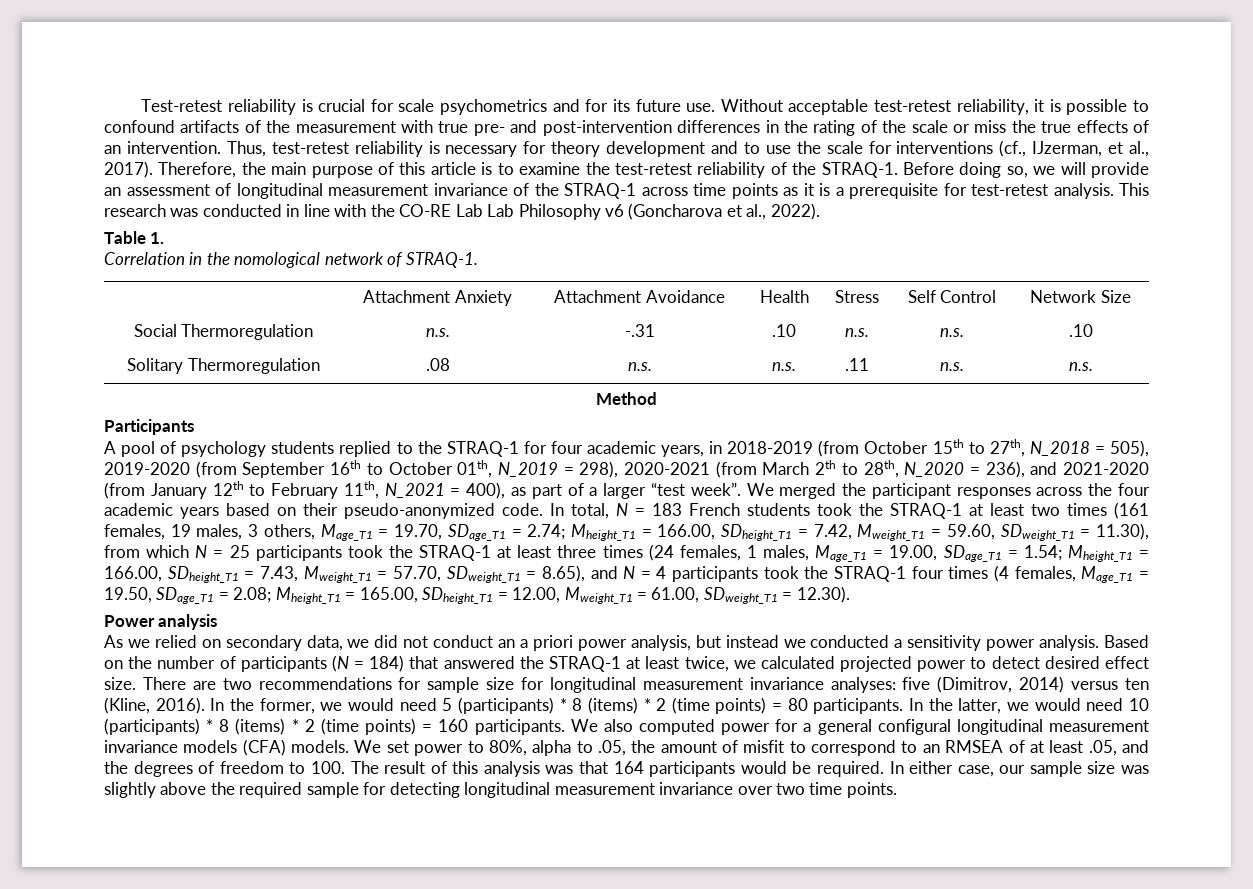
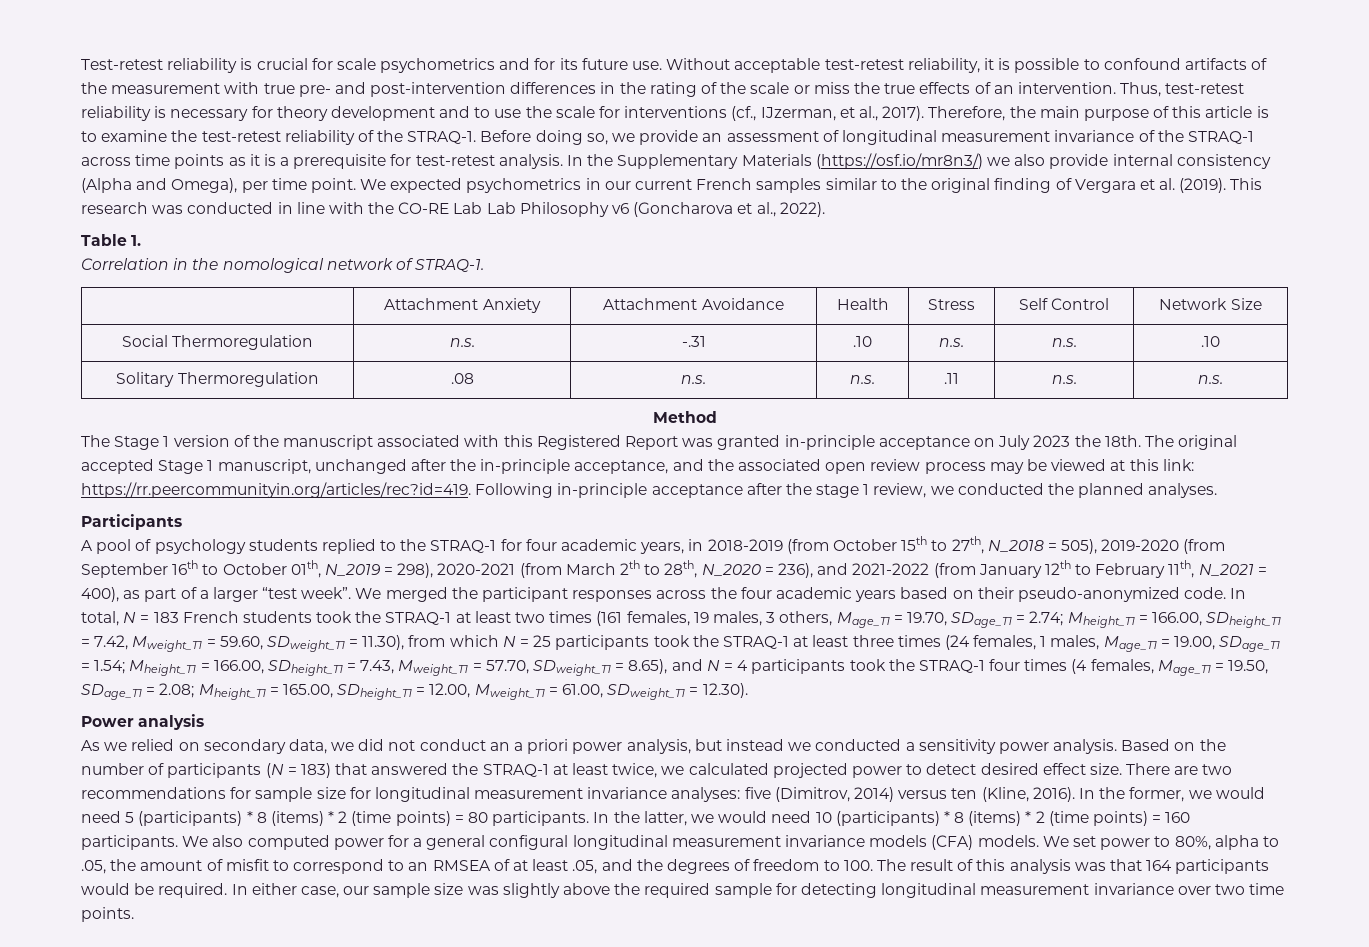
- Before doing so, we will provide an assessment of longitudinal measurement invariance of the STRAQ-1 across time points as it is a prerequisite for test-retest analysis.
+ Before doing so, we provide an assessment of longitudinal measurement invariance of the STRAQ-1 across time points as it is a prerequisite for test-retest analysis.
+ In the Supplementary Materials (https://osf.io/mr8n3/) we also provide internal consistency (Alpha and Omega), per time point. We expected psychometrics in our current French samples similar to the original finding of Vergara et al. (2019).
+ The Stage 1 version of the manuscript associated with this Registered Report was granted in-principle acceptance on July 2023 the 18th. The original accepted Stage 1 manuscript, unchanged after the in-principle acceptance, and the associated open review process may be viewed at this link: https://rr.peercommunityin.org/articles/rec?id=419. Following in-principle acceptance after the stage 1 review, we conducted the planned analyses.
- A pool of psychology students replied to the STRAQ-1 for four academic years, in 2018-2019 (from October 15th to 27th, N_2018 = 505), 2019-2020 (from September 16th to October 01th, N_2019 = 298), 2020-2021 (from March 2th to 28th, N_2020 = 236), and 2021-2020 (from January 12th to February 11th, N_2021 = 400), as part of a larger “test week”.
+ A pool of psychology students replied to the STRAQ-1 for four academic years, in 2018-2019 (from October 15th to 27th, N_2018 = 505), 2019-2020 (from September 16th to October 01th, N_2019 = 298), 2020-2021 (from March 2th to 28th, N_2020 = 236), and 2021-2022 (from January 12th to February 11th, N_2021 = 400), as part of a larger “test week”.
- Based on the number of participants (N = 184) that answered the STRAQ-1 at least twice, we calculated projected power to detect desired effect size.
+ Based on the number of participants (N = 183) that answered the STRAQ-1 at least twice, we calculated projected power to detect desired effect size.

